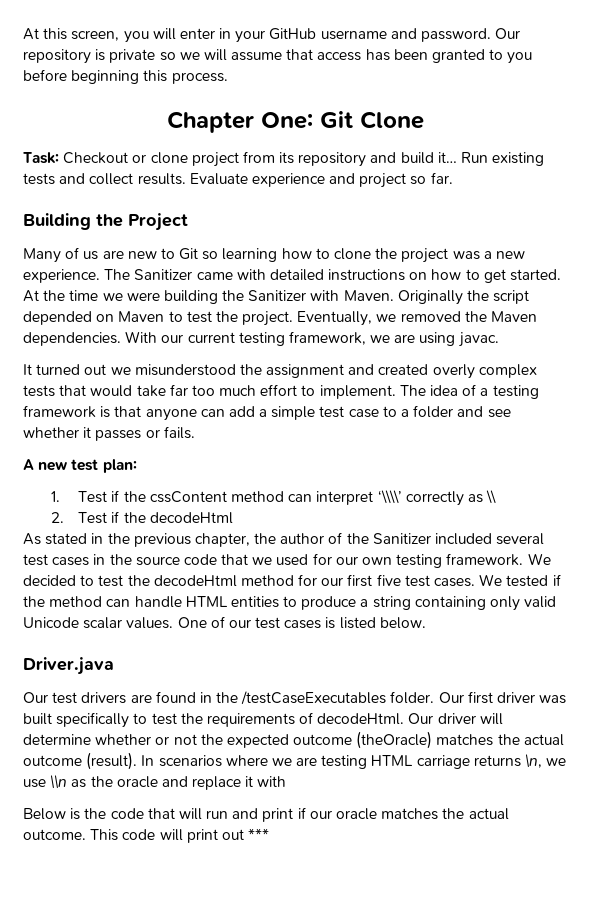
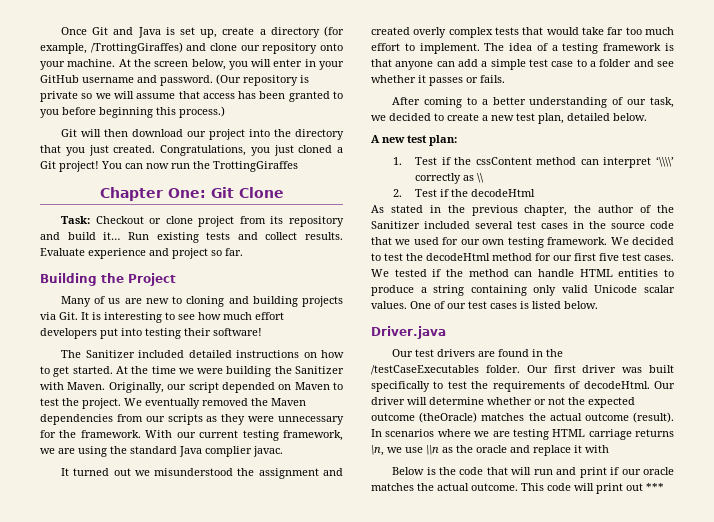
- At this screen, you will enter in your GitHub username and password.
+ Once Git and Java is set up, create a directory (for example, /TrottingGiraffes) and clone our repository onto your machine. At the screen below, you will enter in your GitHub username and password.
- Our repository is private so we will assume that access has been granted to you before beginning this process.
+ (Our repository is private so we will assume that access has been granted to you before beginning this process.)
+ Git will then download our project into the directory that you just created. Congratulations, you just cloned a Git project! You can now run the TrottingGiraffes
- Many of us are new to Git so learning how to clone the project was a new experience. The Sanitizer came with detailed instructions on how to get started.
+ Many of us are new to cloning and building projects via Git. It is interesting to see how much effort developers put into testing their software!
+ The Sanitizer included detailed instructions on how to get started.
- Originally the script depended on Maven to test the project.
+ Originally, our script depended on Maven to test the project.
- Eventually, we removed the Maven dependencies.
+ We eventually removed the Maven dependencies from our scripts as they were unnecessary for the framework.
- With our current testing framework, we are using javac.
+ With our current testing framework, we are using the standard Java complier javac.
+ After coming to a better understanding of our task, we decided to create a new test plan, detailed below.

